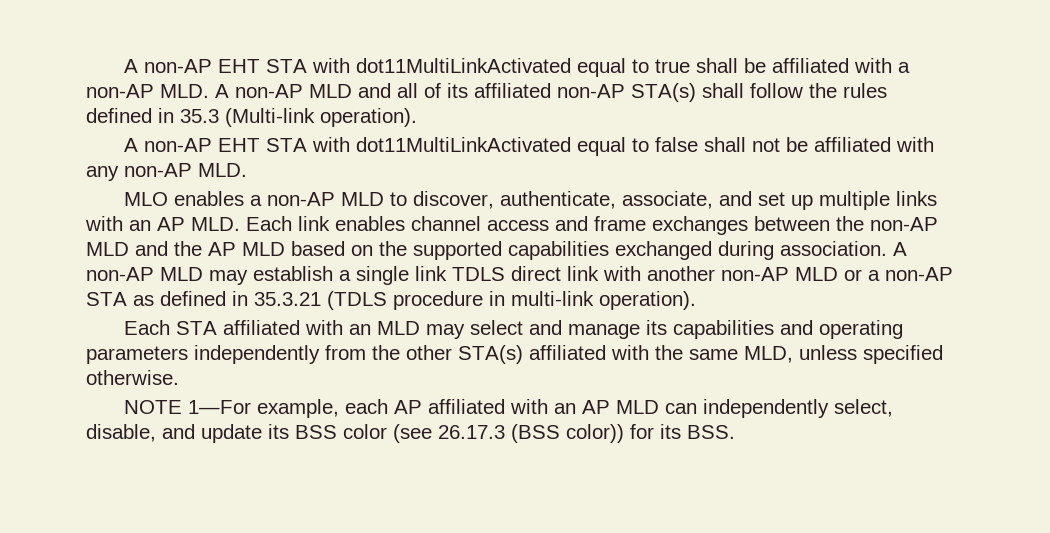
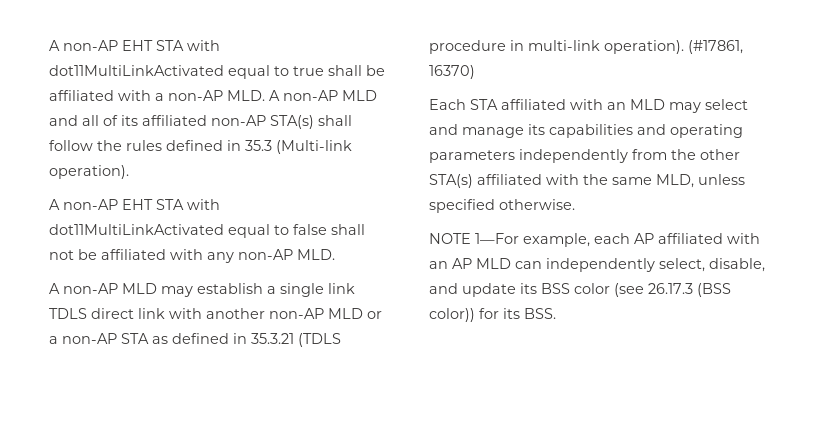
- MLO enables a non-AP MLD to discover, authenticate, associate, and set up multiple links with an AP MLD. Each link enables channel access and frame exchanges between the non-AP MLD and the AP MLD based on the supported capabilities exchanged during association.
+ (#17861, 16370)

